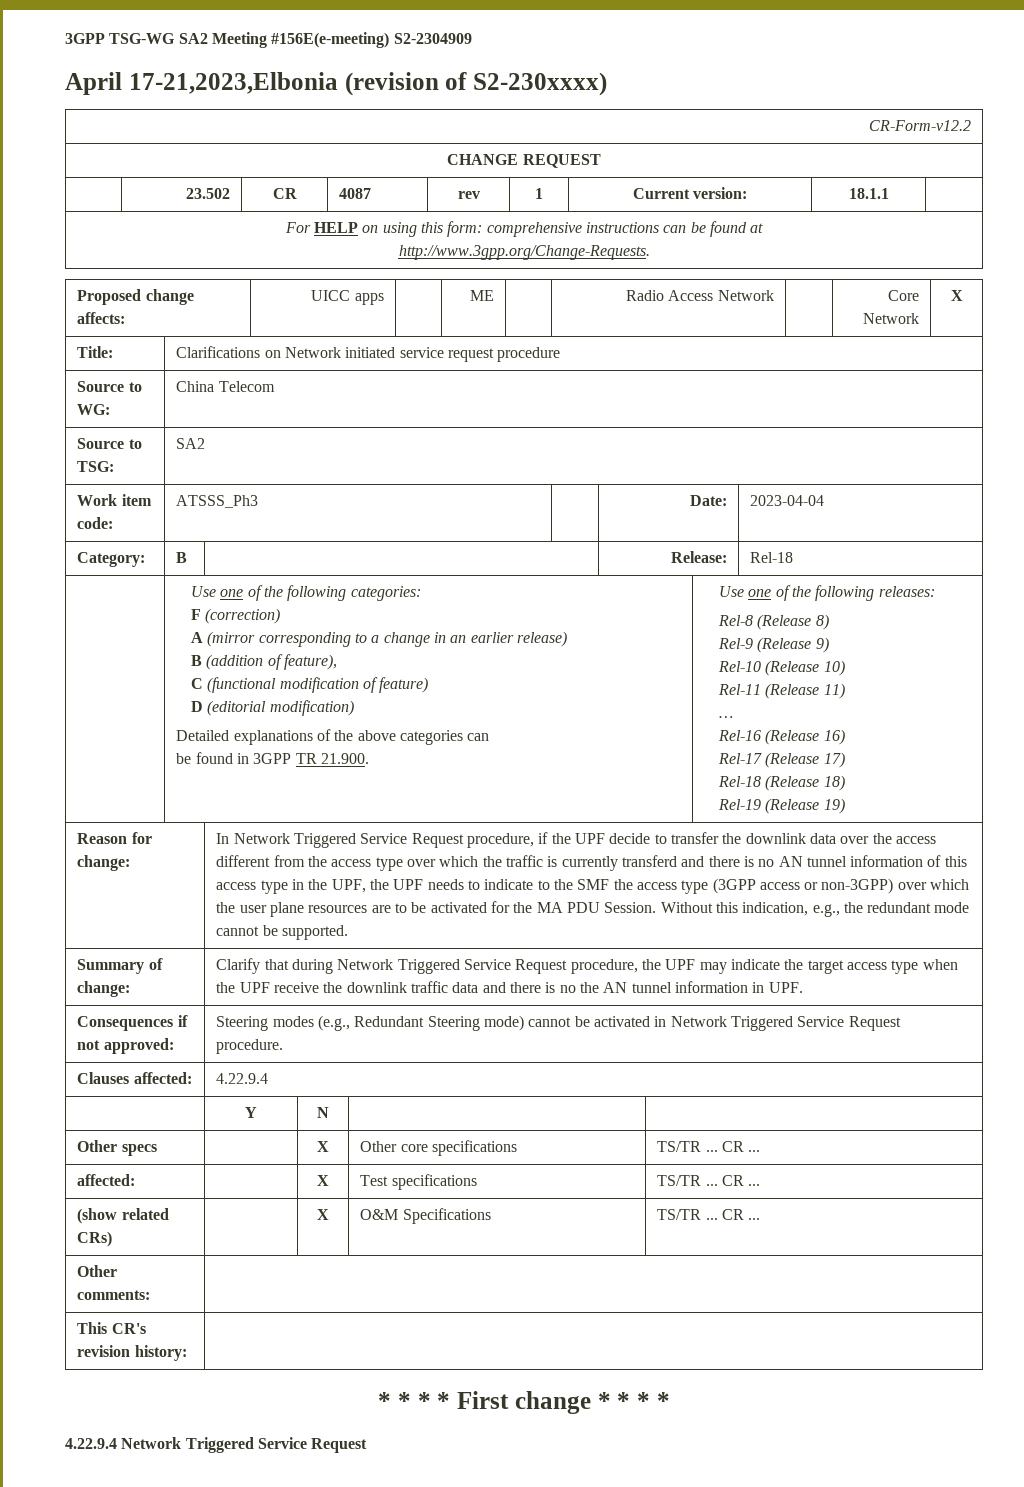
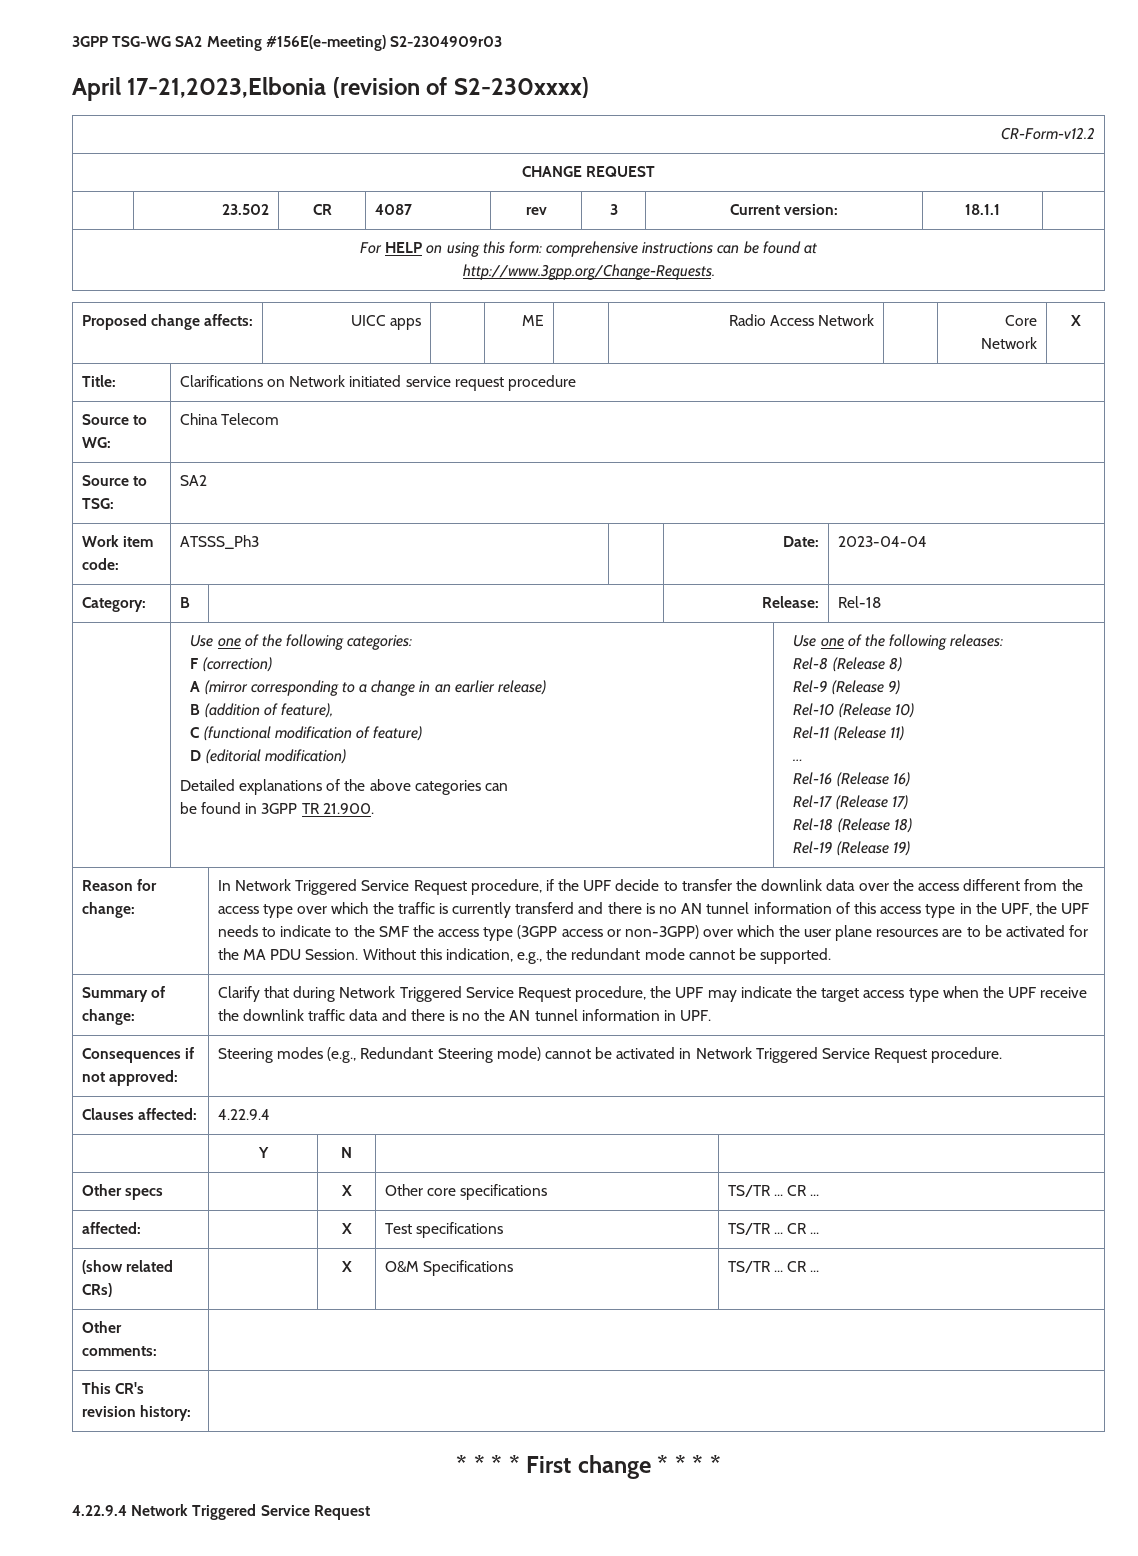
- 3GPP TSG-WG SA2 Meeting #156E(e-meeting) S2-2304909
+ 3GPP TSG-WG SA2 Meeting #156E(e-meeting) S2-2304909r03
- | 23.502 | CR | 4087 | rev | 1 | Current version: | 18.1.1 |
+ | 23.502 | CR | 4087 | rev | 3 | Current version: | 18.1.1 |

